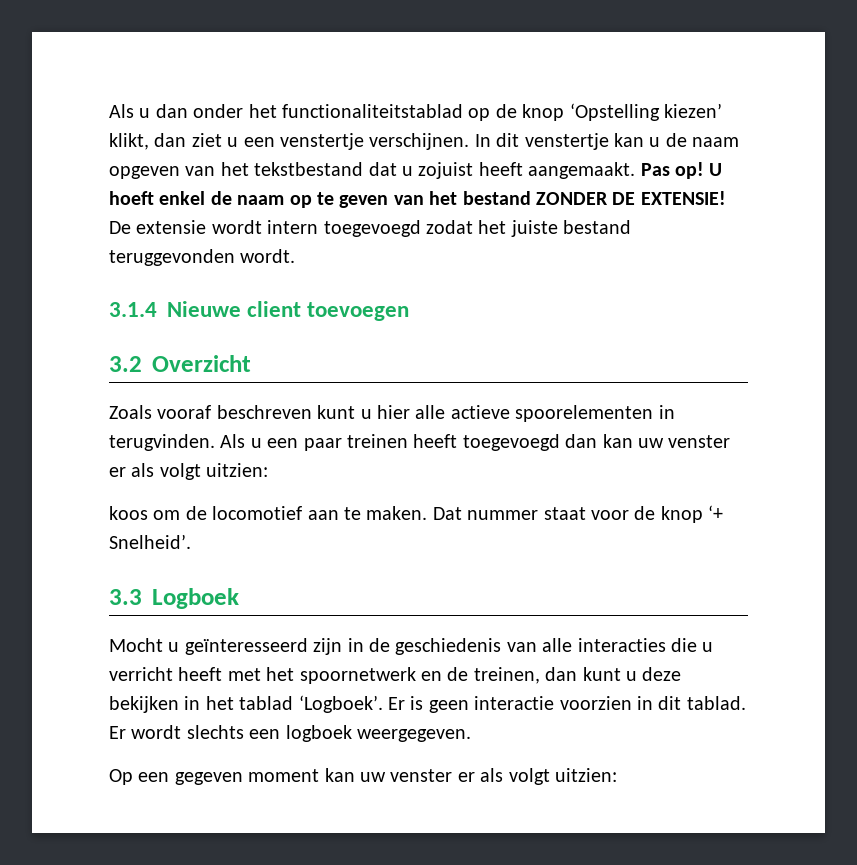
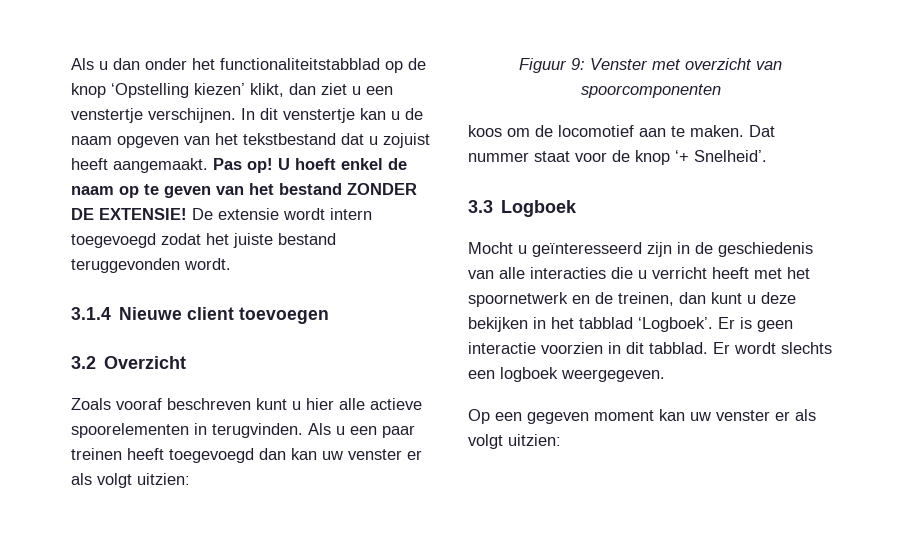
- Als u dan onder het functionaliteitstablad op de knop ‘Opstelling kiezen’ klikt, dan ziet u een venstertje verschijnen.
+ Als u dan onder het functionaliteitstabblad op de knop ‘Opstelling kiezen’ klikt, dan ziet u een venstertje verschijnen.
+ Figuur 9: Venster met overzicht van spoorcomponenten
- Mocht u geïnteresseerd zijn in de geschiedenis van alle interacties die u verricht heeft met het spoornetwerk en de treinen, dan kunt u deze bekijken in het tablad ‘Logboek’.
+ Mocht u geïnteresseerd zijn in de geschiedenis van alle interacties die u verricht heeft met het spoornetwerk en de treinen, dan kunt u deze bekijken in het tabblad ‘Logboek’.
- Er is geen interactie voorzien in dit tablad.
+ Er is geen interactie voorzien in dit tabblad.

